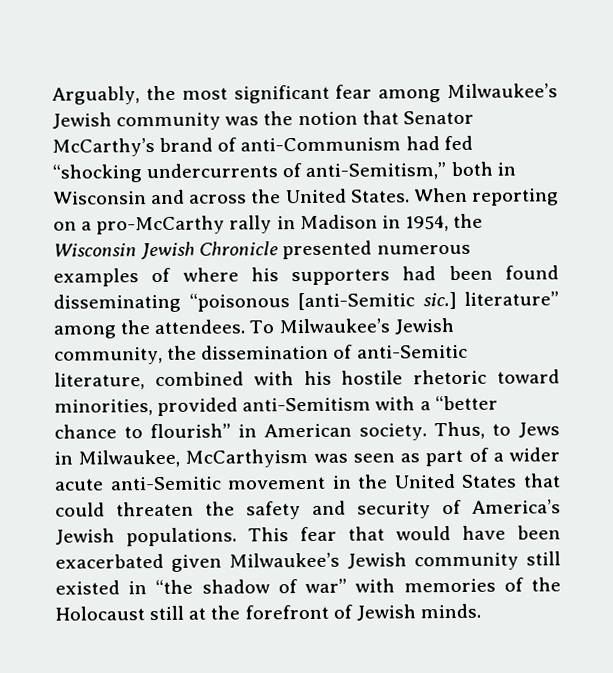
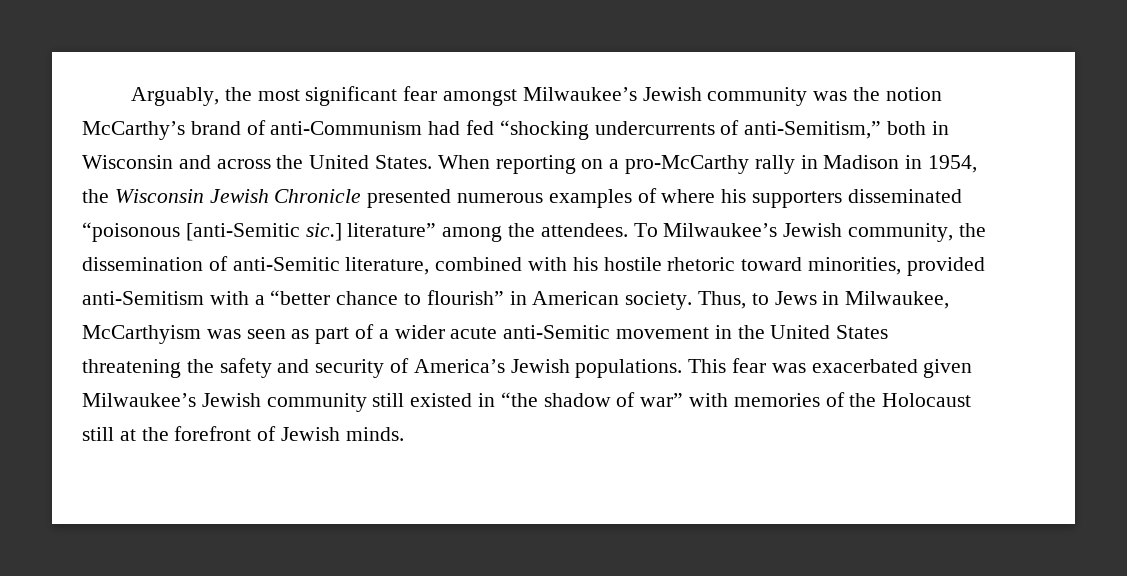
- Arguably, the most significant fear among Milwaukee’s Jewish community was the notion that Senator McCarthy’s brand of anti-Communism had fed “shocking undercurrents of anti-Semitism,” both in Wisconsin and across the United States.
+ Arguably, the most significant fear amongst Milwaukee’s Jewish community was the notion McCarthy’s brand of anti-Communism had fed “shocking undercurrents of anti-Semitism,” both in Wisconsin and across the United States.
- When reporting on a pro-McCarthy rally in Madison in 1954, the Wisconsin Jewish Chronicle presented numerous examples of where his supporters had been found disseminating “poisonous [anti-Semitic sic.] literature” among the attendees.
+ When reporting on a pro-McCarthy rally in Madison in 1954, the Wisconsin Jewish Chronicle presented numerous examples of where his supporters disseminated “poisonous [anti-Semitic sic.] literature” among the attendees.
- Thus, to Jews in Milwaukee, McCarthyism was seen as part of a wider acute anti-Semitic movement in the United States that could threaten the safety and security of America’s Jewish populations.
+ Thus, to Jews in Milwaukee, McCarthyism was seen as part of a wider acute anti-Semitic movement in the United States threatening the safety and security of America’s Jewish populations.
- This fear that would have been exacerbated given Milwaukee’s Jewish community still existed in “the shadow of war” with memories of the Holocaust still at the forefront of Jewish minds.
+ This fear was exacerbated given Milwaukee’s Jewish community still existed in “the shadow of war” with memories of the Holocaust still at the forefront of Jewish minds.

